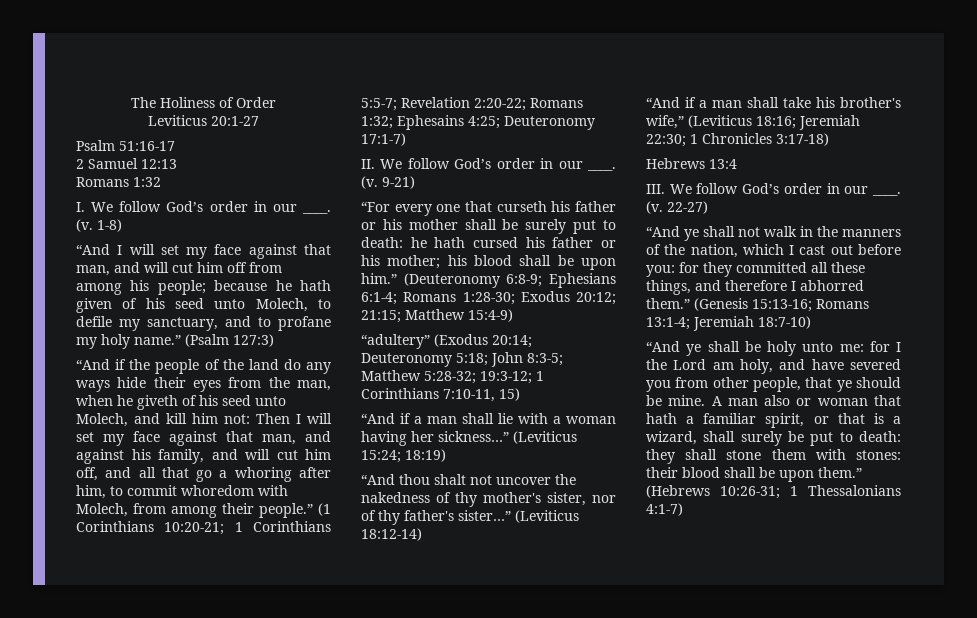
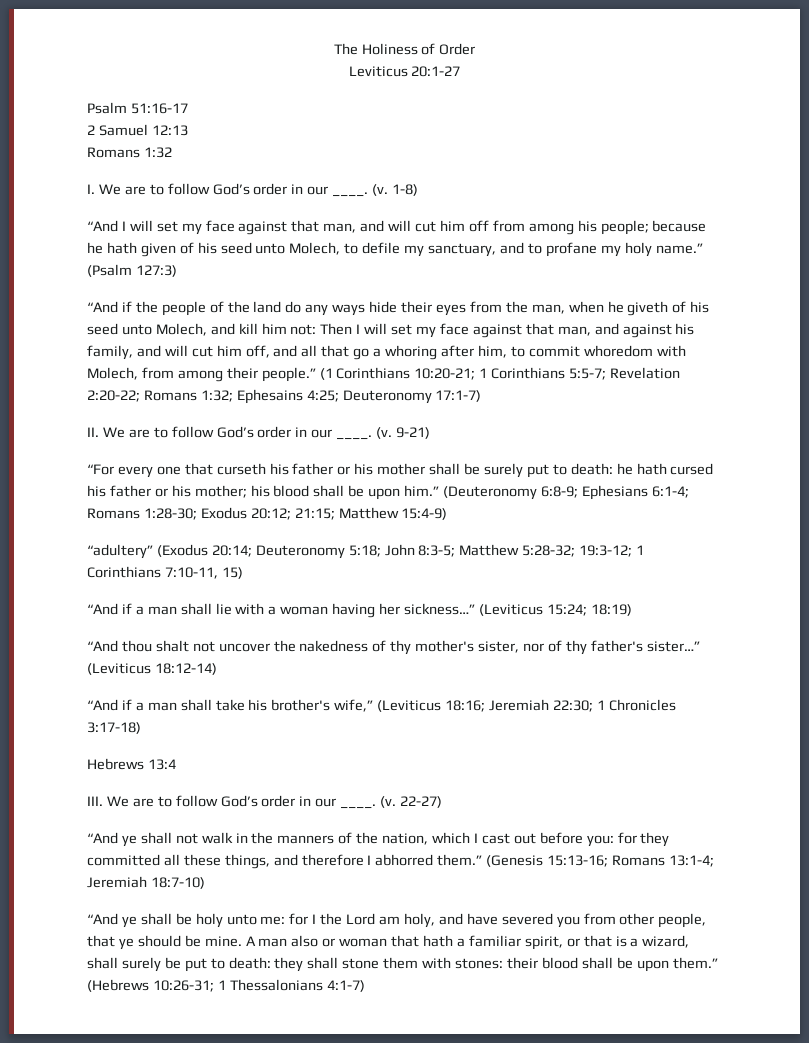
- I. We follow God’s order in our ____.
+ I. We are to follow God’s order in our ____.
- II. We follow God’s order in our ____.
+ II. We are to follow God’s order in our ____.
- III. We follow God’s order in our ____.
+ III. We are to follow God’s order in our ____.

